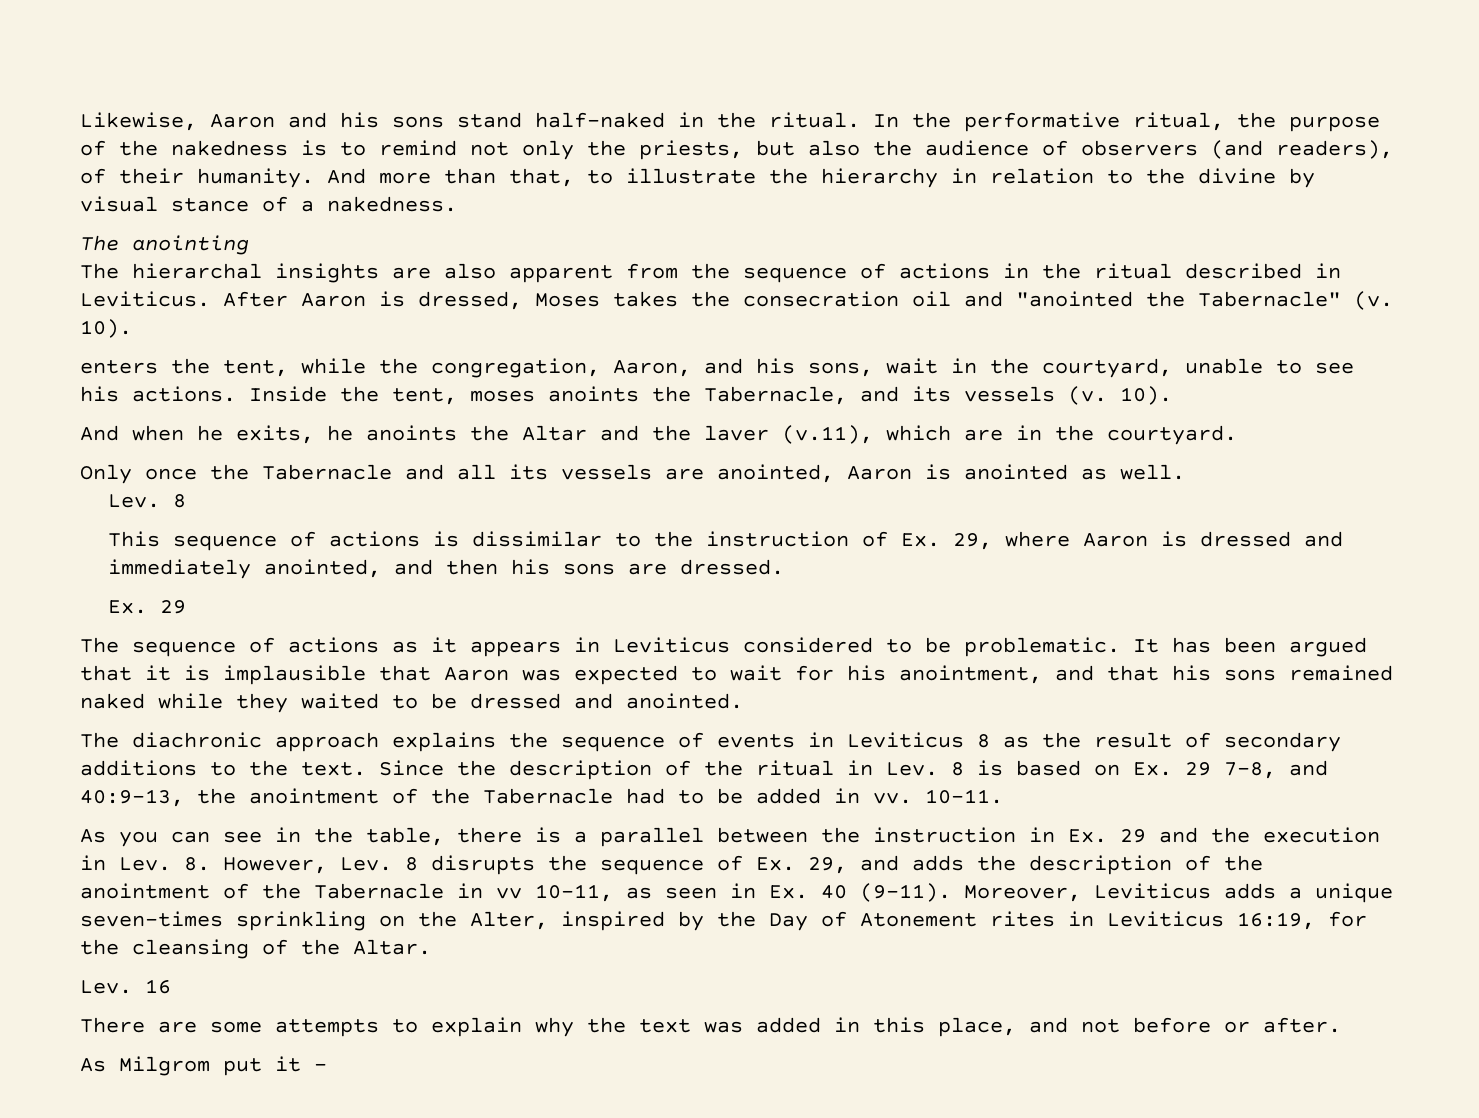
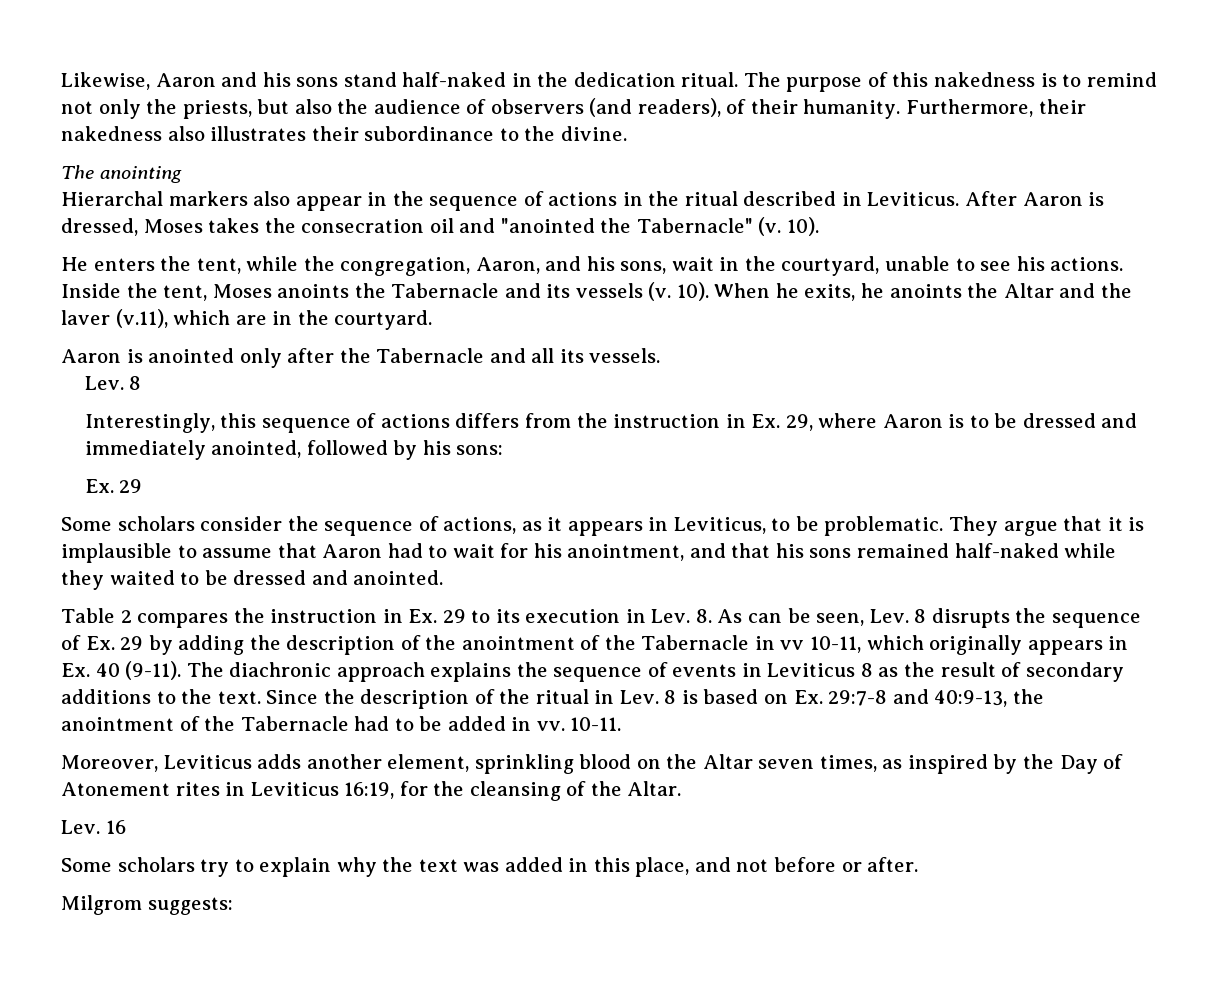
- Likewise, Aaron and his sons stand half-naked in the ritual. In the performative ritual, the purpose of the nakedness is to remind not only the priests, but also the audience of observers (and readers), of their humanity.
+ Likewise, Aaron and his sons stand half-naked in the dedication ritual. The purpose of this nakedness is to remind not only the priests, but also the audience of observers (and readers), of their humanity.
- And more than that, to illustrate the hierarchy in relation to the divine by visual stance of a nakedness.
+ Furthermore, their nakedness also illustrates their subordinance to the divine.
  The anointing
- The hierarchal insights are also apparent from the sequence of actions in the ritual described in Leviticus.
+ Hierarchal markers also appear in the sequence of actions in the ritual described in Leviticus.
- enters the tent, while the congregation, Aaron, and his sons, wait in the courtyard, unable to see his actions.
+ He enters the tent, while the congregation, Aaron, and his sons, wait in the courtyard, unable to see his actions.
- Inside the tent, moses anoints the Tabernacle, and its vessels (v. 10).
- And when he exits, he anoints the Altar and the laver (v.11), which are in the courtyard.
+ Inside the tent, Moses anoints the Tabernacle and its vessels (v. 10). When he exits, he anoints the Altar and the laver (v.11), which are in the courtyard.
- Only once the Tabernacle and all its vessels are anointed, Aaron is anointed as well.
+ Aaron is anointed only after the Tabernacle and all its vessels.
- This sequence of actions is dissimilar to the instruction of Ex. 29, where Aaron is dressed and immediately anointed, and then his sons are dressed.
+ Interestingly, this sequence of actions differs from the instruction in Ex. 29, where Aaron is to be dressed and immediately anointed, followed by his sons:
  Ex. 29
- The sequence of actions as it appears in Leviticus considered to be problematic.
+ Some scholars consider the sequence of actions, as it appears in Leviticus, to be problematic.
- It has been argued that it is implausible that Aaron was expected to wait for his anointment, and that his sons remained naked while they waited to be dressed and anointed.
+ They argue that it is implausible to assume that Aaron had to wait for his anointment, and that his sons remained half-naked while they waited to be dressed and anointed.
+ Table 2 compares the instruction in Ex. 29 to its execution in Lev. 8. As can be seen, Lev. 8 disrupts the sequence of Ex. 29 by adding the description of the anointment of the Tabernacle in vv 10-11, which originally appears in Ex. 40 (9-11).
- Since the description of the ritual in Lev. 8 is based on Ex. 29 7-8, and 40:9-13, the anointment of the Tabernacle had to be added in vv.
+ Since the description of the ritual in Lev. 8 is based on Ex. 29:7-8 and 40:9-13, the anointment of the Tabernacle had to be added in vv.
- As you can see in the table, there is a parallel between the instruction in Ex. 29 and the execution in Lev. 8. However, Lev. 8 disrupts the sequence of Ex. 29, and adds the description of the anointment of the Tabernacle in vv 10-11, as seen in Ex. 40 (9-11). Moreover, Leviticus adds a unique seven-times sprinkling on the Alter, inspired by the Day of Atonement rites in Leviticus 16:19, for the cleansing of the Altar.
+ Moreover, Leviticus adds another element, sprinkling blood on the Altar seven times, as inspired by the Day of Atonement rites in Leviticus 16:19, for the cleansing of the Altar.
- There are some attempts to explain why the text was added in this place, and not before or after.
+ Some scholars try to explain why the text was added in this place, and not before or after.
- As Milgrom put it –
+ Milgrom suggests:

